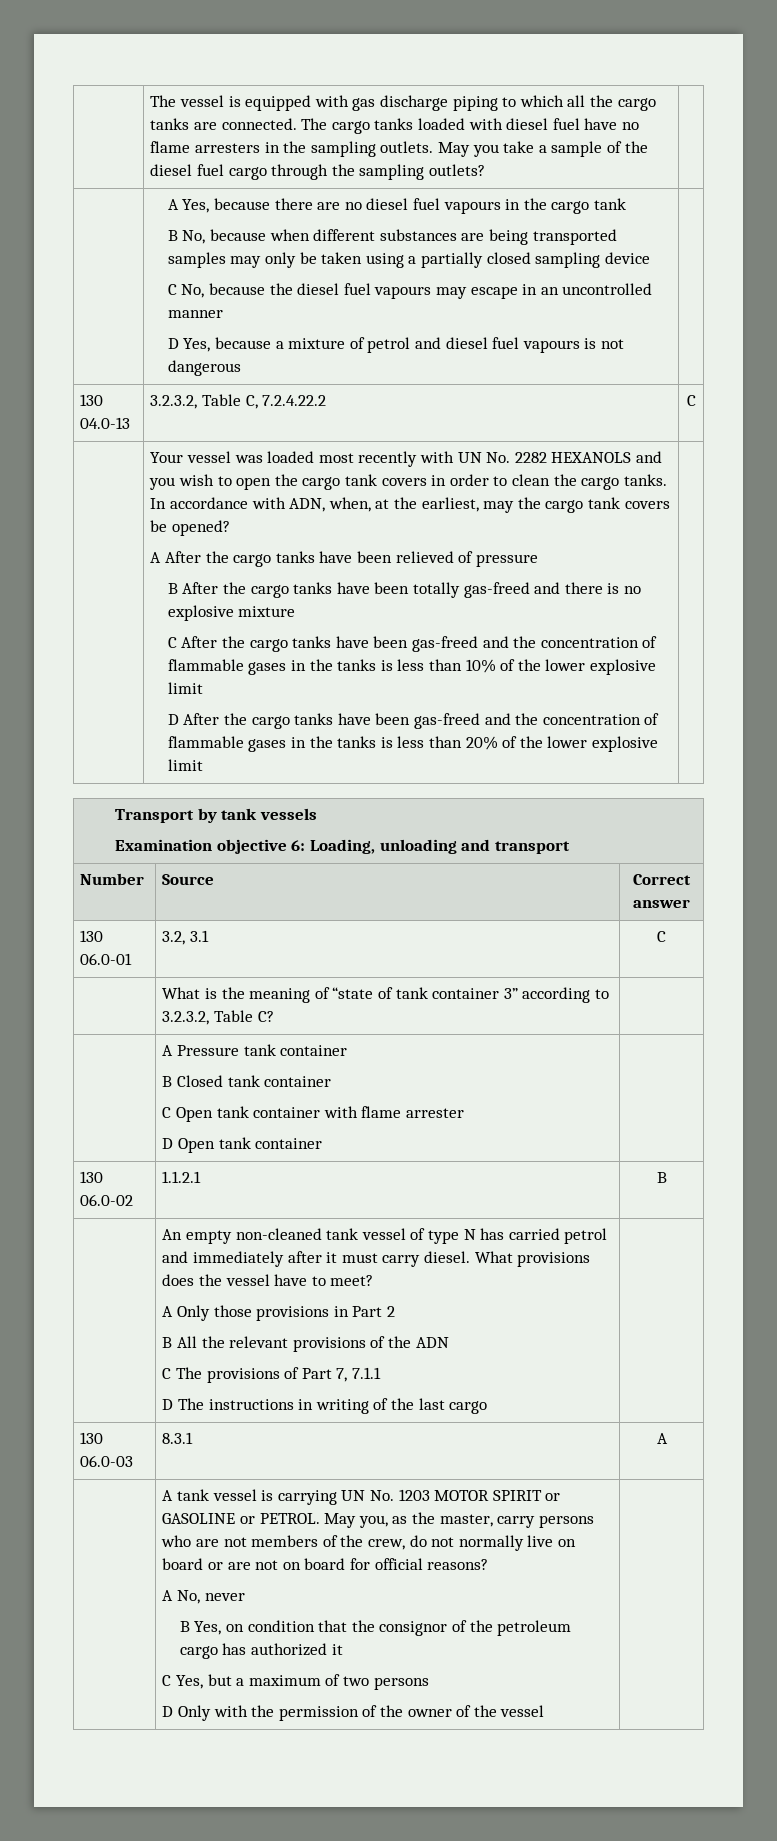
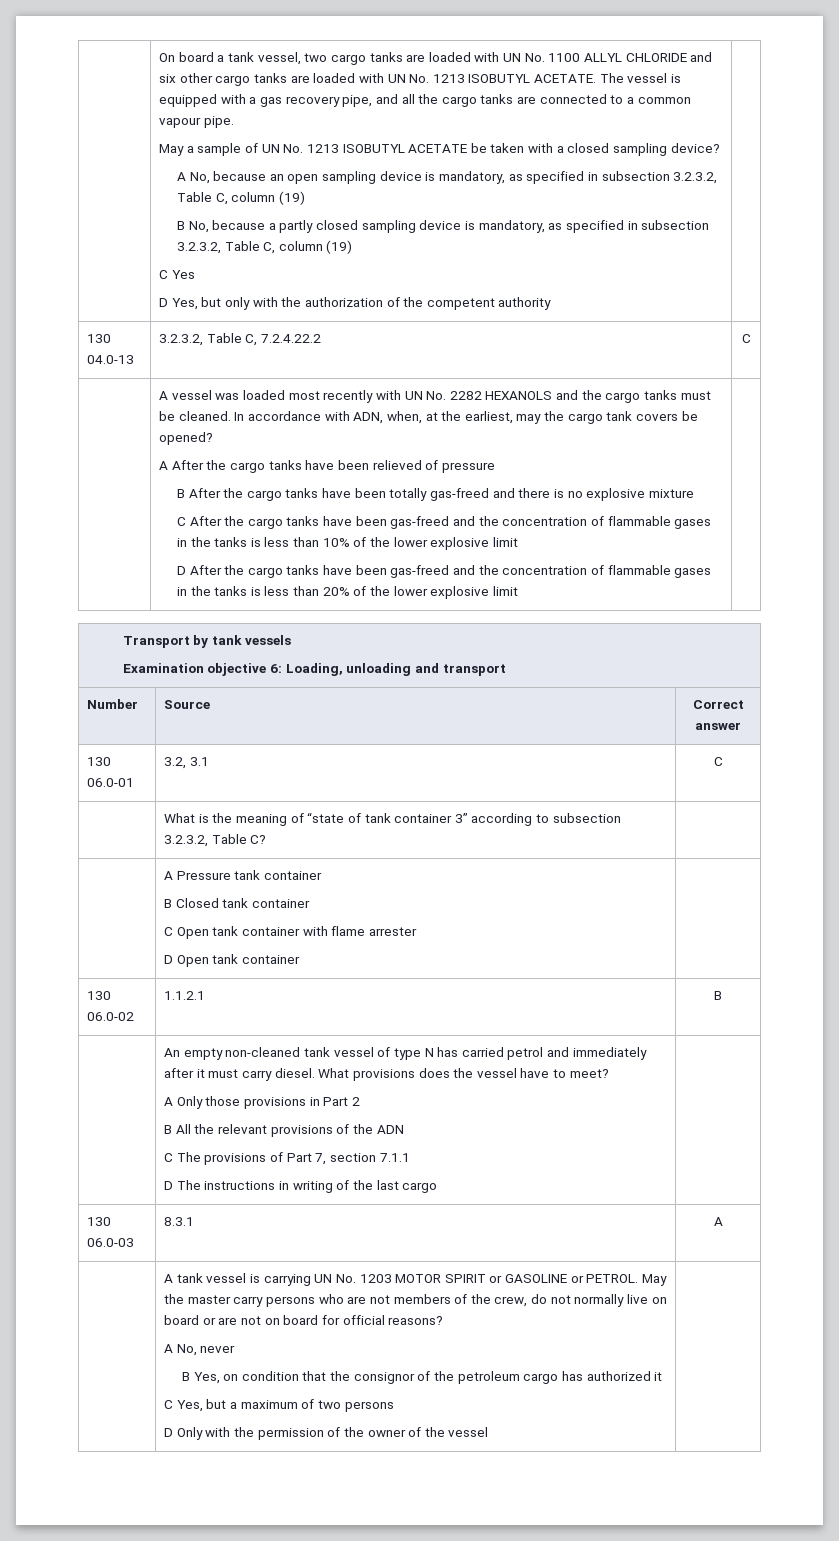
- The vessel is equipped with gas discharge piping to which all the cargo tanks are connected. The cargo tanks loaded with diesel fuel have no flame arresters in the sampling outlets. May you take a sample of the diesel fuel cargo through the sampling outlets? |
- | A Yes, because there are no diesel fuel vapours in the cargo tank
- B No, because when different substances are being transported samples may only be taken using a partially closed sampling device
- C No, because the diesel fuel vapours may escape in an uncontrolled manner
- D Yes, because a mixture of petrol and diesel fuel vapours is not dangerous
+ On board a tank vessel, two cargo tanks are loaded with UN No. 1100 ALLYL CHLORIDE and six other cargo tanks are loaded with UN No. 1213 ISOBUTYL ACETATE. The vessel is equipped with a gas recovery pipe, and all the cargo tanks are connected to a common vapour pipe.
+ May a sample of UN No. 1213 ISOBUTYL ACETATE be taken with a closed sampling device?
+ A No, because an open sampling device is mandatory, as specified in subsection 3.2.3.2, Table C, column (19)
+ B No, because a partly closed sampling device is mandatory, as specified in subsection 3.2.3.2, Table C, column (19)
+ C Yes
+ D Yes, but only with the authorization of the competent authority
- Your vessel was loaded most recently with UN No. 2282 HEXANOLS and you wish to open the cargo tank covers in order to clean the cargo tanks.
+ A vessel was loaded most recently with UN No. 2282 HEXANOLS and the cargo tanks must be cleaned.
- | What is the meaning of “state of tank container 3” according to 3.2.3.2, Table C? |
+ | What is the meaning of “state of tank container 3” according to subsection 3.2.3.2, Table C? |
- C The provisions of Part 7, 7.1.1
+ C The provisions of Part 7, section 7.1.1
- May you, as the master, carry persons who are not members of the crew, do not normally live on board or are not on board for official reasons?
+ May the master carry persons who are not members of the crew, do not normally live on board or are not on board for official reasons?

